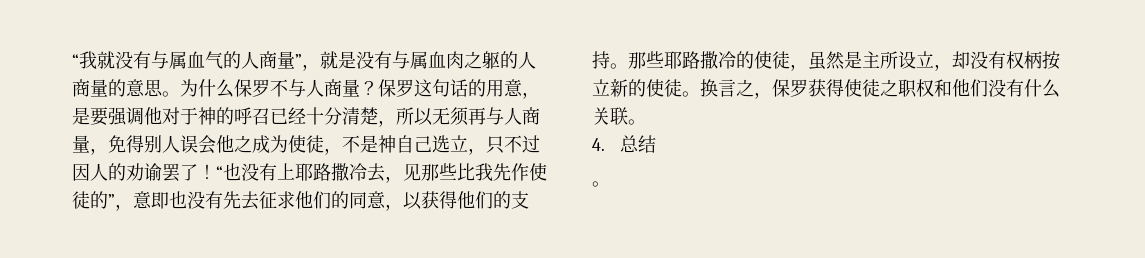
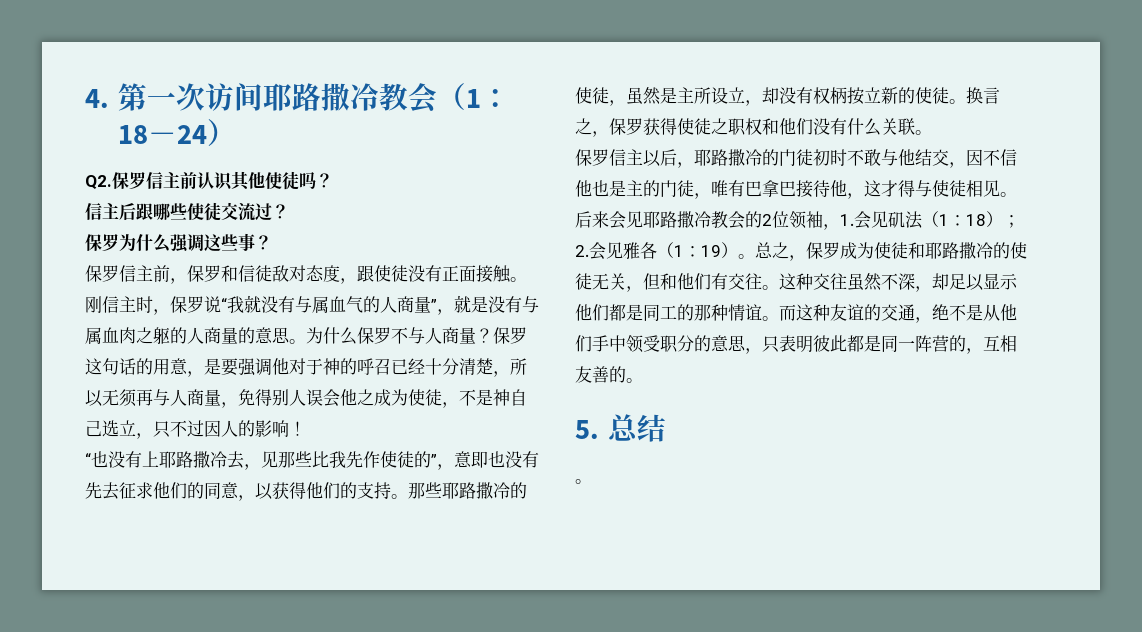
- “我就没有与属血气的人商量”，就是没有与属血肉之躯的人商量的意思。
+ 4.第一次访间耶路撒冷教会（1：18－24）
+ Q2.保罗信主前认识其他使徒吗？
+ 信主后跟哪些使徒交流过？
+ 保罗为什么强调这些事？
+ 保罗信主前，保罗和信徒敌对态度，跟使徒没有正面接触。刚信主时，保罗说“我就没有与属血气的人商量”，就是没有与属血肉之躯的人商量的意思。
- 保罗这句话的用意，是要强调他对于神的呼召已经十分清楚，所以无须再与人商量，免得别人误会他之成为使徒，不是神自己选立，只不过因人的劝谕罢了！“也没有上耶路撒冷去，见那些比我先作使徒的”，意即也没有先去征求他们的同意，以获得他们的支持。
+ 保罗这句话的用意，是要强调他对于神的呼召已经十分清楚，所以无须再与人商量，免得别人误会他之成为使徒，不是神自己选立，只不过因人的影响！
+ “也没有上耶路撒冷去，见那些比我先作使徒的”，意即也没有先去征求他们的同意，以获得他们的支持。
- 4.总结
+ 保罗信主以后，耶路撒冷的门徒初时不敢与他结交，因不信他也是主的门徒，唯有巴拿巴接待他，这才得与使徒相见。后来会见耶路撒冷教会的2位领袖，1.会见矶法（1：18）；2.会见雅各（1：19）。总之，保罗成为使徒和耶路撒冷的使徒无关，但和他们有交往。这种交往虽然不深，却足以显示他们都是同工的那种情谊。而这种友谊的交通，绝不是从他们手中领受职分的意思，只表明彼此都是同一阵营的，互相友善的。
+ 5.总结

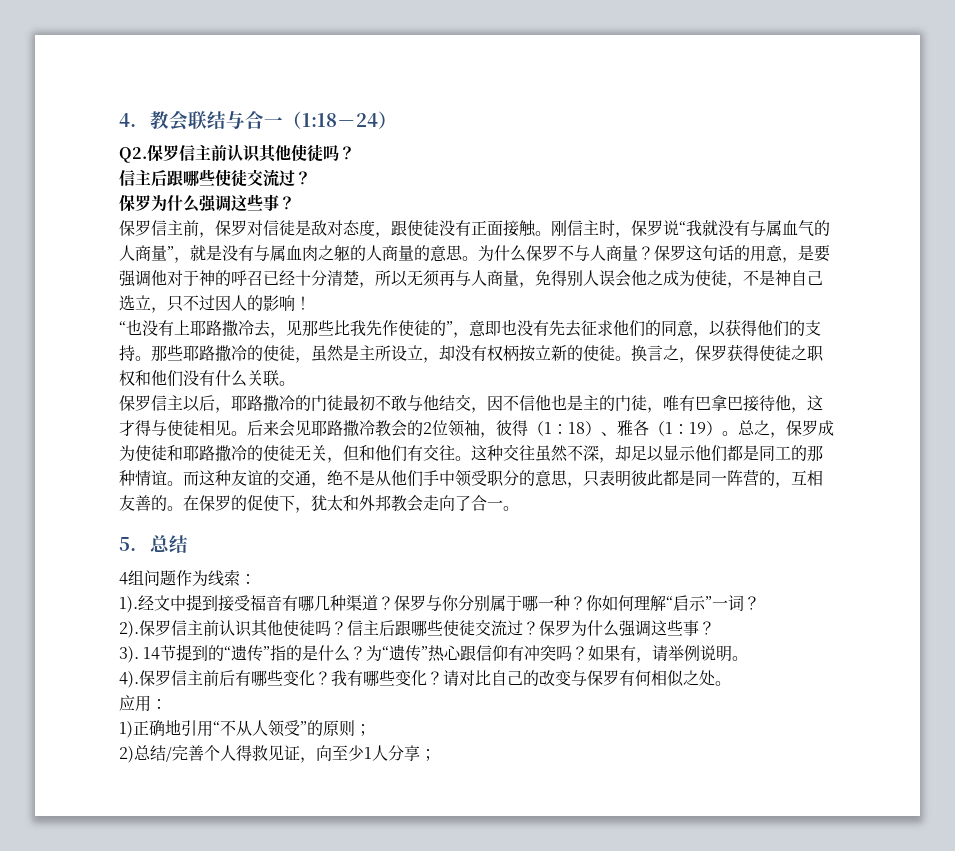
- 4.第一次访间耶路撒冷教会（1：18－24）
+ 4.教会联结与合一（1:18－24）
- 保罗信主前，保罗和信徒敌对态度，跟使徒没有正面接触。
+ 保罗信主前，保罗对信徒是敌对态度，跟使徒没有正面接触。
- 保罗信主以后，耶路撒冷的门徒初时不敢与他结交，因不信他也是主的门徒，唯有巴拿巴接待他，这才得与使徒相见。
+ 保罗信主以后，耶路撒冷的门徒最初不敢与他结交，因不信他也是主的门徒，唯有巴拿巴接待他，这才得与使徒相见。
- 后来会见耶路撒冷教会的2位领袖，1.会见矶法（1：18）；2.会见雅各（1：19）。
+ 后来会见耶路撒冷教会的2位领袖，彼得（1：18）、雅各（1：19）。
- 而这种友谊的交通，绝不是从他们手中领受职分的意思，只表明彼此都是同一阵营的，互相友善的。
+ 而这种友谊的交通，绝不是从他们手中领受职分的意思，只表明彼此都是同一阵营的，互相友善的。在保罗的促使下，犹太和外邦教会走向了合一。
  5.总结
- 。
+ 4组问题作为线索：
+ 1).经文中提到接受福音有哪几种渠道？保罗与你分别属于哪一种？你如何理解“启示”一词？
+ 2).保罗信主前认识其他使徒吗？信主后跟哪些使徒交流过？保罗为什么强调这些事？
+ 3). 14节提到的“遗传”指的是什么？为“遗传”热心跟信仰有冲突吗？如果有，请举例说明。
+ 4).保罗信主前后有哪些变化？我有哪些变化？请对比自己的改变与保罗有何相似之处。
+ 应用：
+ 1)正确地引用“不从人领受”的原则；
+ 2)总结/完善个人得救见证，向至少1人分享；

